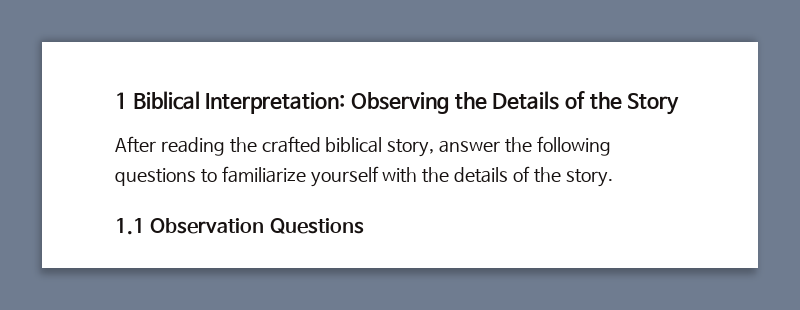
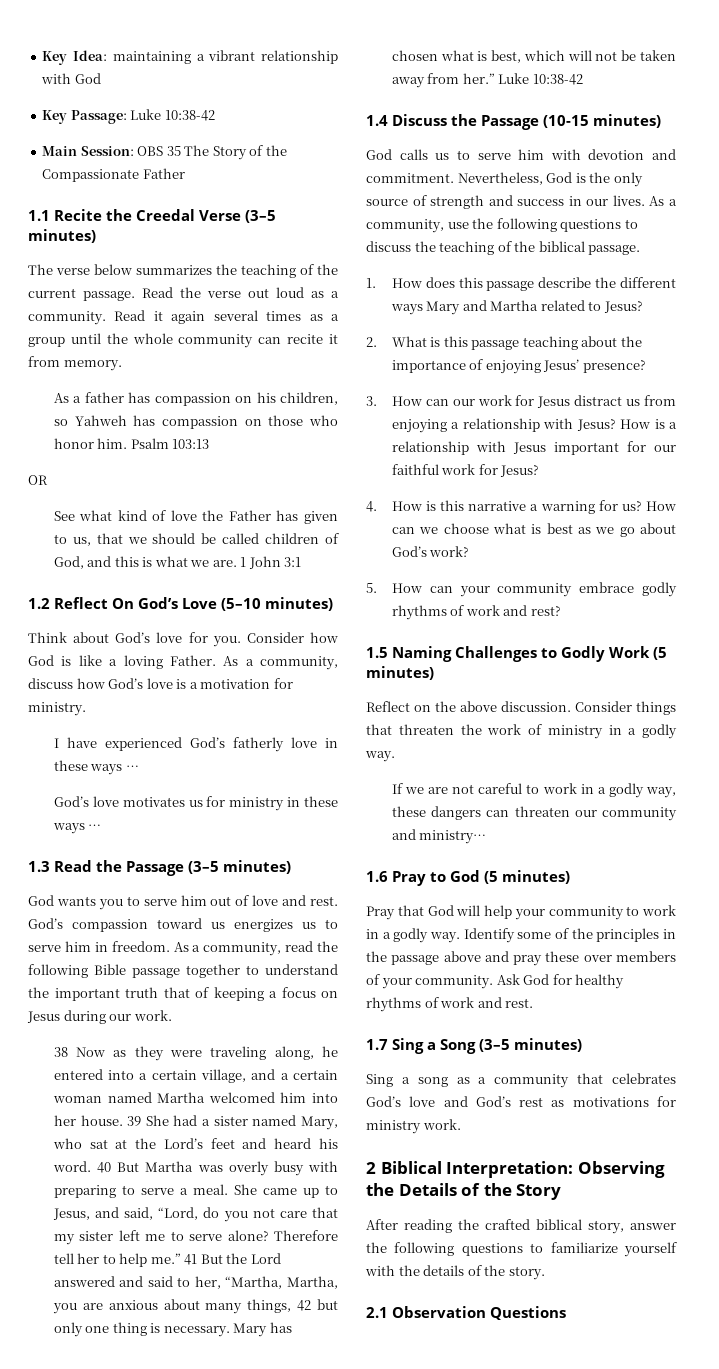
- 1 Biblical Interpretation: Observing the Details of the Story
+ Key Idea: maintaining a vibrant relationship with God
+ Key Passage: Luke 10:38-42
+ Main Session: OBS 35 The Story of the Compassionate Father
+ 1.1 Recite the Creedal Verse (3–5 minutes)
+ The verse below summarizes the teaching of the current passage. Read the verse out loud as a community. Read it again several times as a group until the whole community can recite it from memory.
+ As a father has compassion on his children, so Yahweh has compassion on those who honor him. Psalm 103:13
+ OR
+ See what kind of love the Father has given to us, that we should be called children of God, and this is what we are. 1 John 3:1
+ 1.2 Reflect On God’s Love (5–10 minutes)
+ Think about God’s love for you. Consider how God is like a loving Father. As a community, discuss how God’s love is a motivation for ministry.
+ I have experienced God’s fatherly love in these ways …
+ God’s love motivates us for ministry in these ways …
+ 1.3 Read the Passage (3–5 minutes)
+ God wants you to serve him out of love and rest. God’s compassion toward us energizes us to serve him in freedom. As a community, read the following Bible passage together to understand the important truth that of keeping a focus on Jesus during our work.
+ 38 Now as they were traveling along, he entered into a certain village, and a certain woman named Martha welcomed him into her house. 39 She had a sister named Mary, who sat at the Lord’s feet and heard his word. 40 But Martha was overly busy with preparing to serve a meal. She came up to Jesus, and said, “Lord, do you not care that my sister left me to serve alone? Therefore tell her to help me.” 41 But the Lord answered and said to her, “Martha, Martha, you are anxious about many things, 42 but only one thing is necessary. Mary has chosen what is best, which will not be taken away from her.” Luke 10:38-42
+ 1.4 Discuss the Passage (10-15 minutes)
+ God calls us to serve him with devotion and commitment. Nevertheless, God is the only source of strength and success in our lives. As a community, use the following questions to discuss the teaching of the biblical passage.
+ 1. How does this passage describe the different ways Mary and Martha related to Jesus?
+ 2. What is this passage teaching about the importance of enjoying Jesus’ presence?
+ 3. How can our work for Jesus distract us from enjoying a relationship with Jesus? How is a relationship with Jesus important for our faithful work for Jesus?
+ 4. How is this narrative a warning for us? How can we choose what is best as we go about God’s work?
+ 5. How can your community embrace godly rhythms of work and rest?
+ 1.5 Naming Challenges to Godly Work (5 minutes)
+ Reflect on the above discussion. Consider things that threaten the work of ministry in a godly way.
+ If we are not careful to work in a godly way, these dangers can threaten our community and ministry…
+ 1.6 Pray to God (5 minutes)
+ Pray that God will help your community to work in a godly way. Identify some of the principles in the passage above and pray these over members of your community. Ask God for healthy rhythms of work and rest.
+ 1.7 Sing a Song (3–5 minutes)
+ Sing a song as a community that celebrates God’s love and God’s rest as motivations for ministry work.
+ 2 Biblical Interpretation: Observing the Details of the Story
- 1.1 Observation Questions
+ 2.1 Observation Questions

